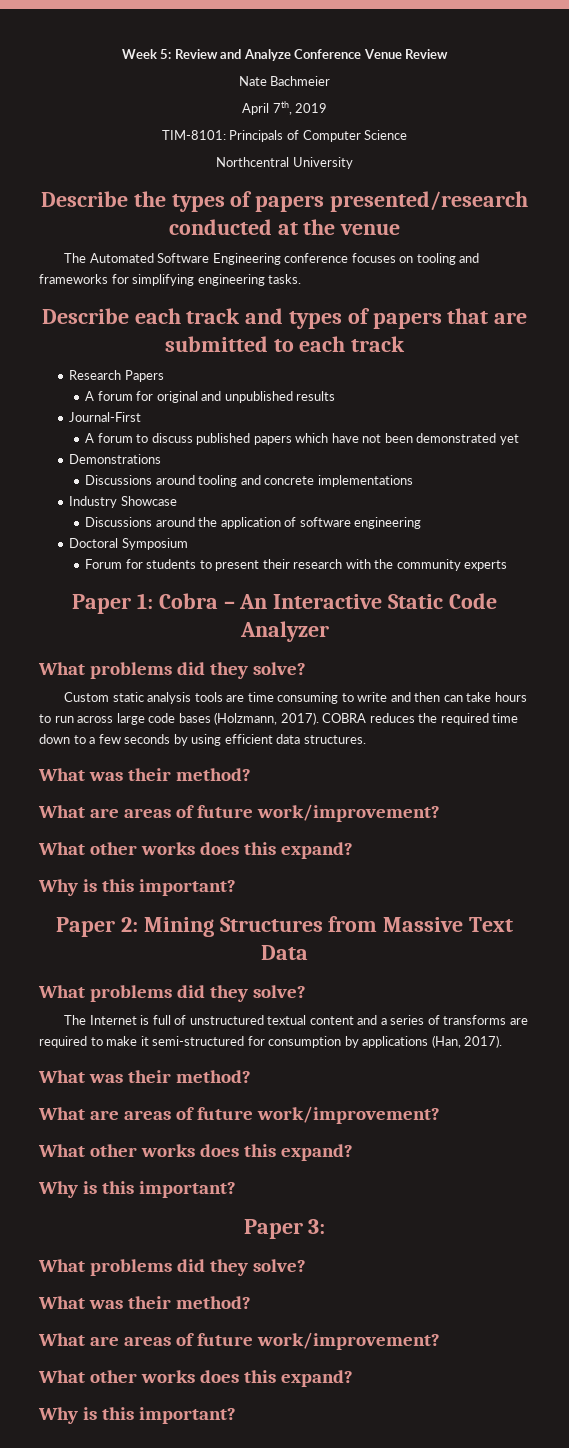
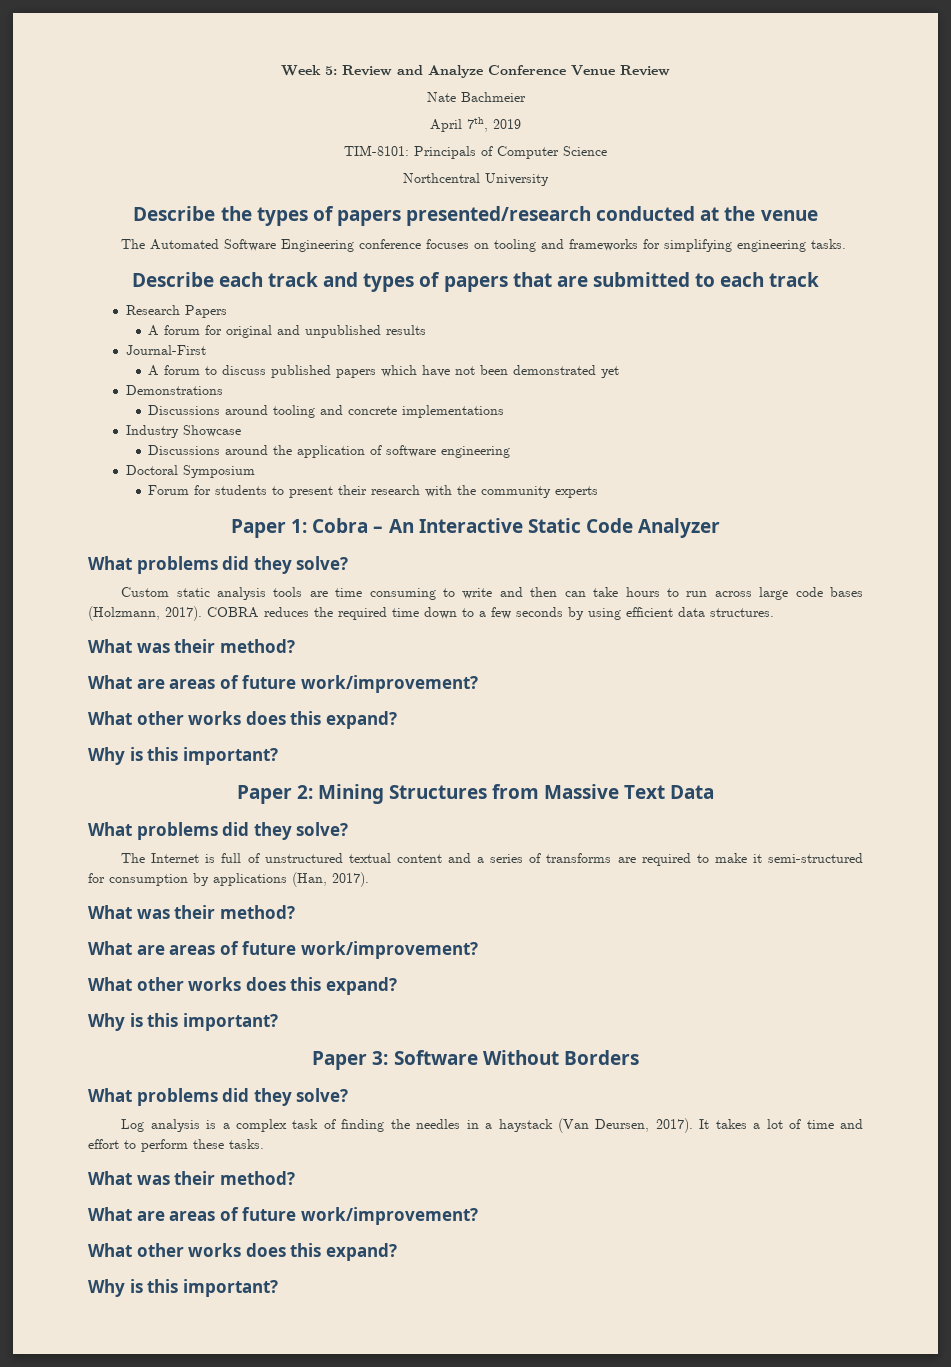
- Paper 3:
+ Paper 3: Software Without Borders
  What problems did they solve?
+ Log analysis is a complex task of finding the needles in a haystack (Van Deursen, 2017). It takes a lot of time and effort to perform these tasks.

